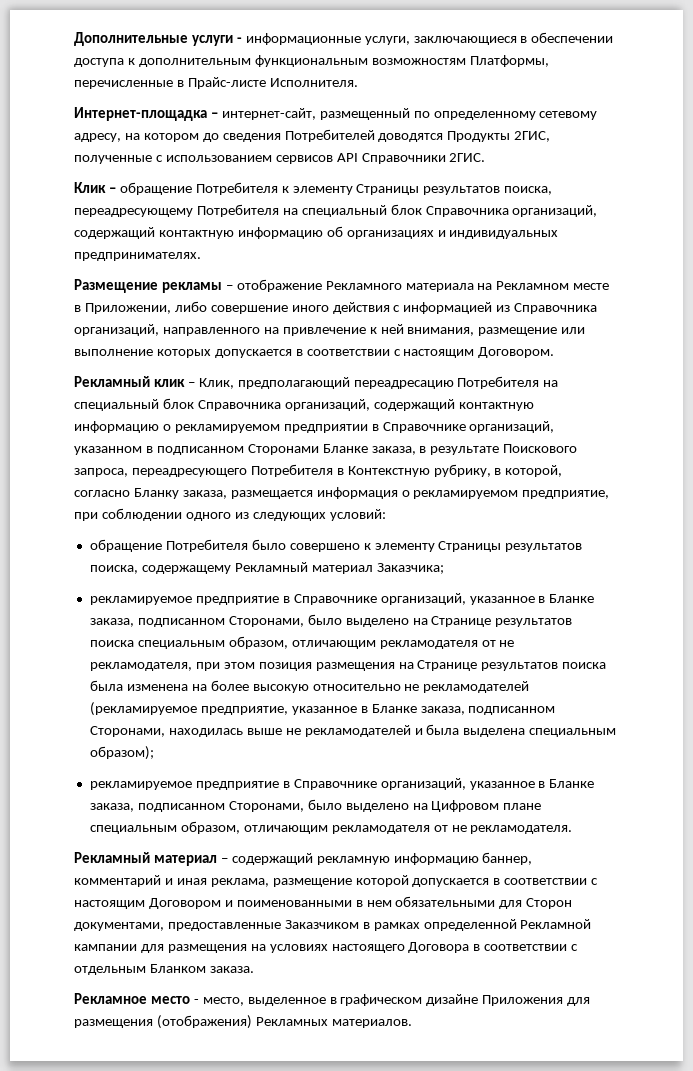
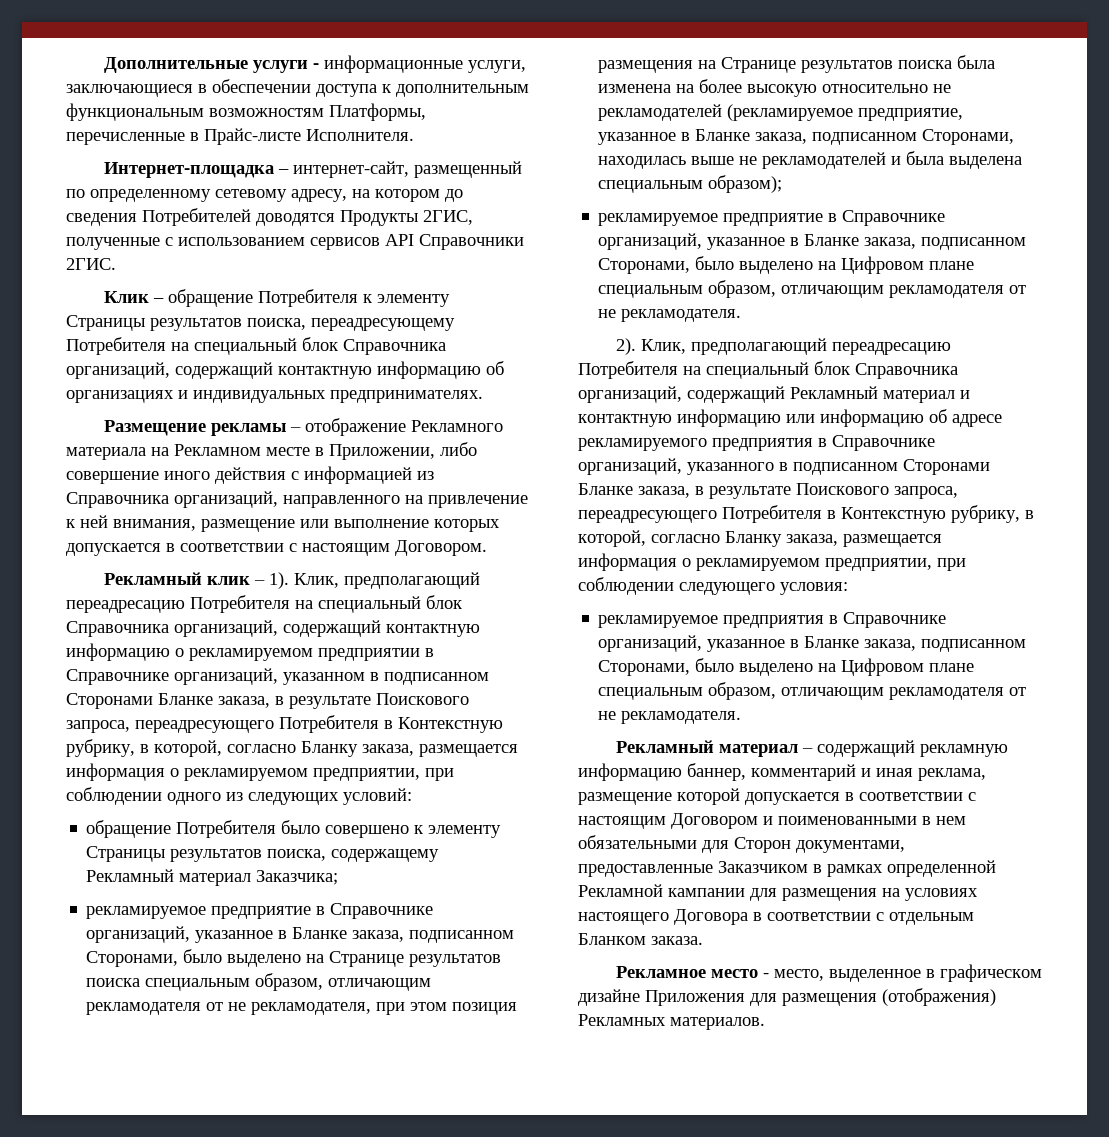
- Рекламный клик – Клик, предполагающий переадресацию Потребителя на специальный блок Справочника организаций, содержащий контактную информацию о рекламируемом предприятии в Справочнике организаций, указанном в подписанном Сторонами Бланке заказа, в результате Поискового запроса, переадресующего Потребителя в Контекстную рубрику, в которой, согласно Бланку заказа, размещается информация о рекламируемом предприятие, при соблюдении одного из следующих условий:
+ Рекламный клик – 1). Клик, предполагающий переадресацию Потребителя на специальный блок Справочника организаций, содержащий контактную информацию о рекламируемом предприятии в Справочнике организаций, указанном в подписанном Сторонами Бланке заказа, в результате Поискового запроса, переадресующего Потребителя в Контекстную рубрику, в которой, согласно Бланку заказа, размещается информация о рекламируемом предприятии, при соблюдении одного из следующих условий:
+ 2). Клик, предполагающий переадресацию Потребителя на специальный блок Справочника организаций, содержащий Рекламный материал и контактную информацию или информацию об адресе рекламируемого предприятия в Справочнике организаций, указанного в подписанном Сторонами Бланке заказа, в результате Поискового запроса, переадресующего Потребителя в Контекстную рубрику, в которой, согласно Бланку заказа, размещается информация о рекламируемом предприятии, при соблюдении следующего уcловия:
+ рекламируемое предприятия в Справочнике организаций, указанное в Бланке заказа, подписанном Сторонами, было выделено на Цифровом плане специальным образом, отличающим рекламодателя от не рекламодателя.

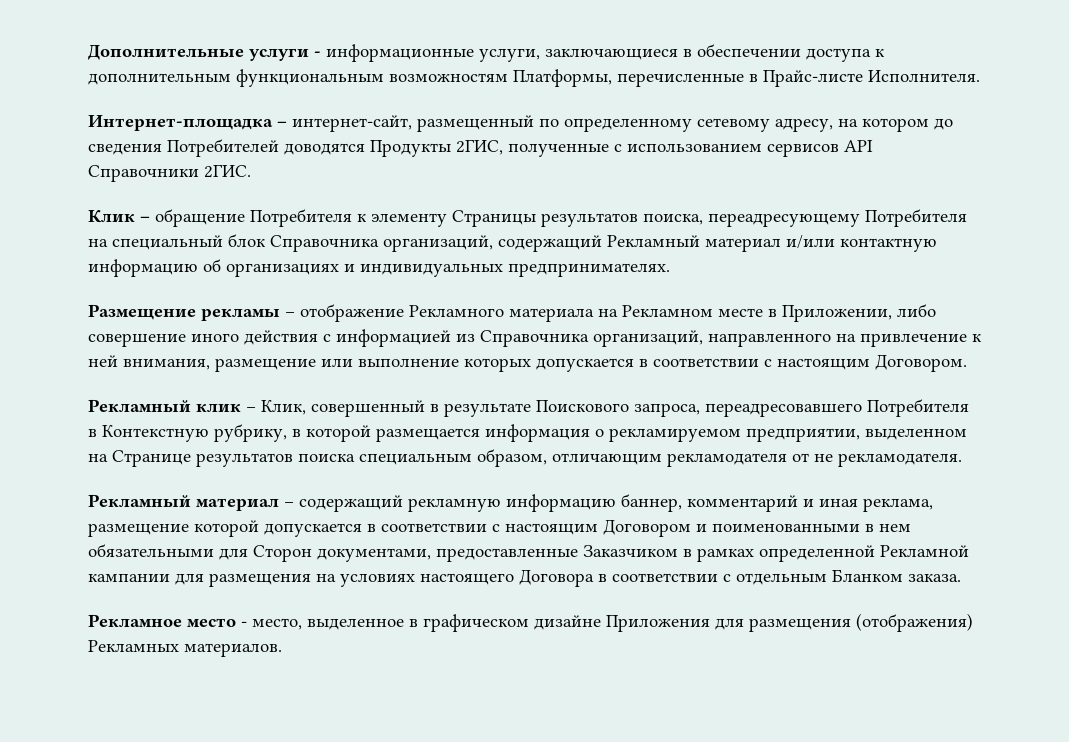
- Клик – обращение Потребителя к элементу Страницы результатов поиска, переадресующему Потребителя на специальный блок Справочника организаций, содержащий контактную информацию об организациях и индивидуальных предпринимателях.
+ Клик – обращение Потребителя к элементу Страницы результатов поиска, переадресующему Потребителя на специальный блок Справочника организаций, содержащий Рекламный материал и/или контактную информацию об организациях и индивидуальных предпринимателях.
- Рекламный клик – 1). Клик, предполагающий переадресацию Потребителя на специальный блок Справочника организаций, содержащий контактную информацию о рекламируемом предприятии в Справочнике организаций, указанном в подписанном Сторонами Бланке заказа, в результате Поискового запроса, переадресующего Потребителя в Контекстную рубрику, в которой, согласно Бланку заказа, размещается информация о рекламируемом предприятии, при соблюдении одного из следующих условий:
- обращение Потребителя было совершено к элементу Страницы результатов поиска, содержащему Рекламный материал Заказчика;
- рекламируемое предприятие в Справочнике организаций, указанное в Бланке заказа, подписанном Сторонами, было выделено на Странице результатов поиска специальным образом, отличающим рекламодателя от не рекламодателя, при этом позиция размещения на Странице результатов поиска была изменена на более высокую относительно не рекламодателей (рекламируемое предприятие, указанное в Бланке заказа, подписанном Сторонами, находилась выше не рекламодателей и была выделена специальным образом);
- рекламируемое предприятие в Справочнике организаций, указанное в Бланке заказа, подписанном Сторонами, было выделено на Цифровом плане специальным образом, отличающим рекламодателя от не рекламодателя.
- 2). Клик, предполагающий переадресацию Потребителя на специальный блок Справочника организаций, содержащий Рекламный материал и контактную информацию или информацию об адресе рекламируемого предприятия в Справочнике организаций, указанного в подписанном Сторонами Бланке заказа, в результате Поискового запроса, переадресующего Потребителя в Контекстную рубрику, в которой, согласно Бланку заказа, размещается информация о рекламируемом предприятии, при соблюдении следующего уcловия:
- рекламируемое предприятия в Справочнике организаций, указанное в Бланке заказа, подписанном Сторонами, было выделено на Цифровом плане специальным образом, отличающим рекламодателя от не рекламодателя.
+ Рекламный клик – Клик, совершенный в результате Поискового запроса, переадресовавшего Потребителя в Контекстную рубрику, в которой размещается информация о рекламируемом предприятии, выделенном на Странице результатов поиска специальным образом, отличающим рекламодателя от не рекламодателя.

